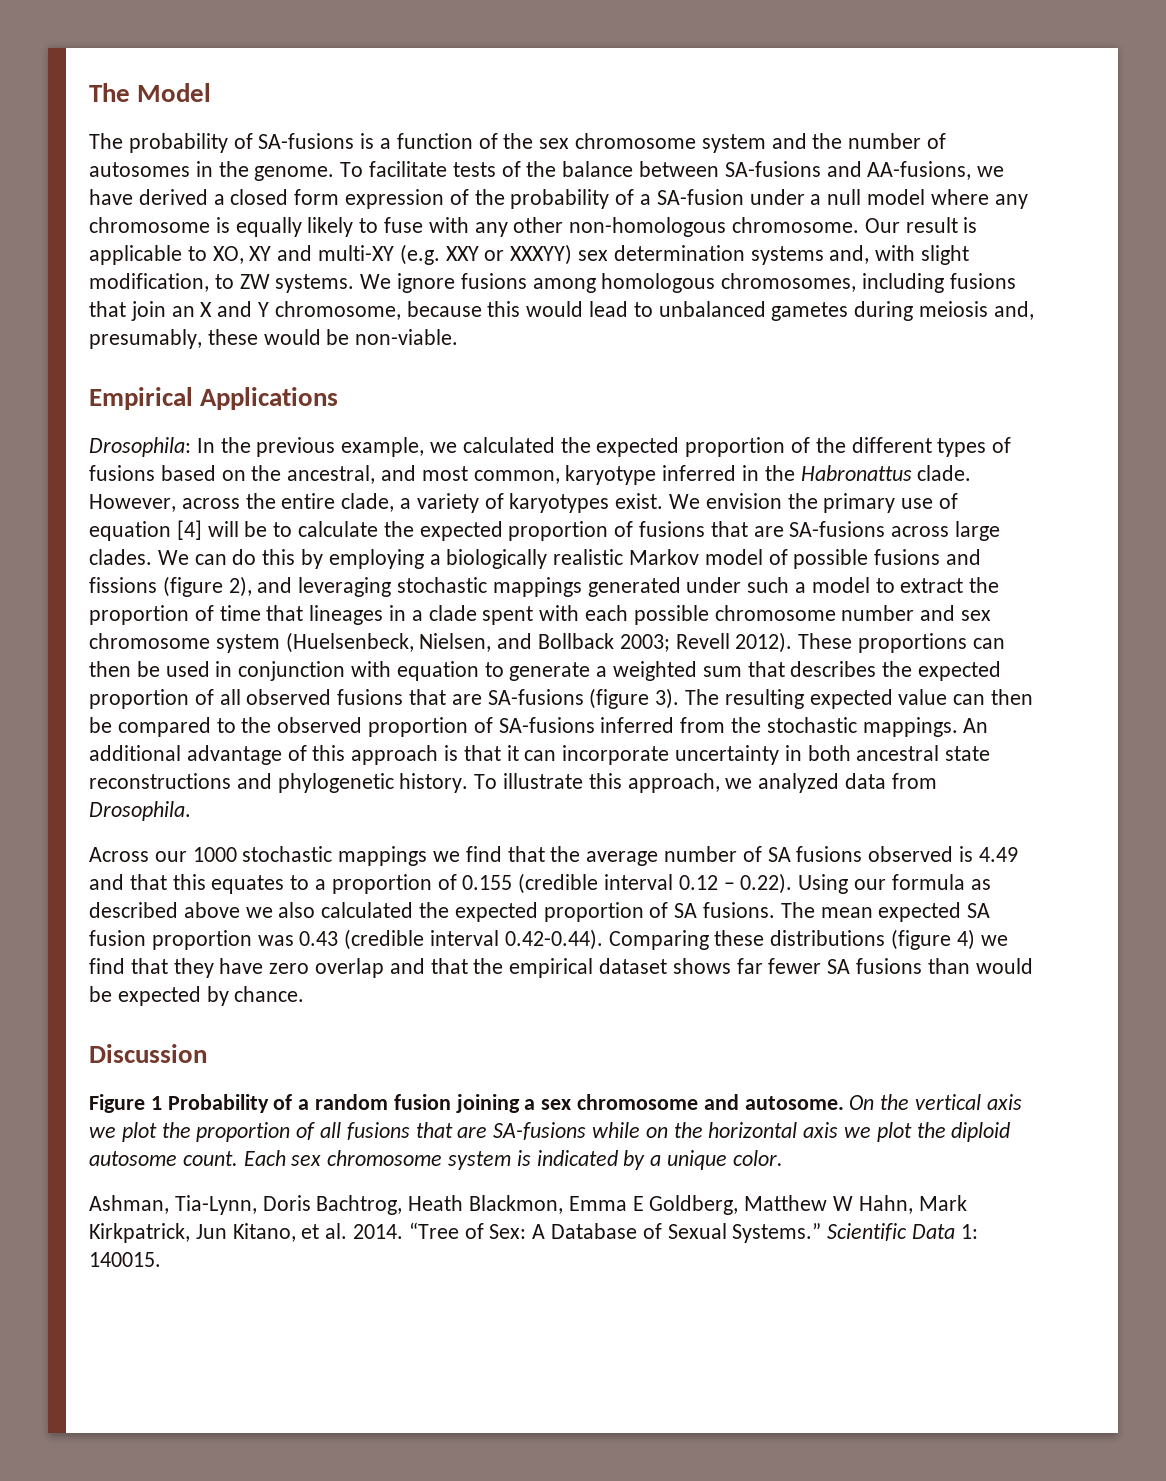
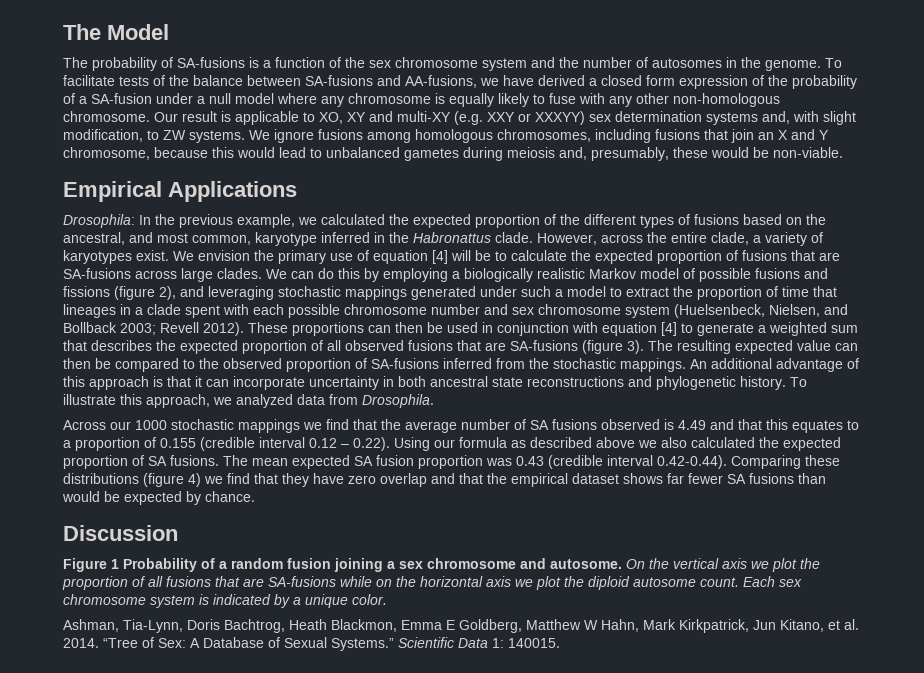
- These proportions can then be used in conjunction with equation to generate a weighted sum that describes the expected proportion of all observed fusions that are SA-fusions (figure 3).
+ These proportions can then be used in conjunction with equation [4] to generate a weighted sum that describes the expected proportion of all observed fusions that are SA-fusions (figure 3).

